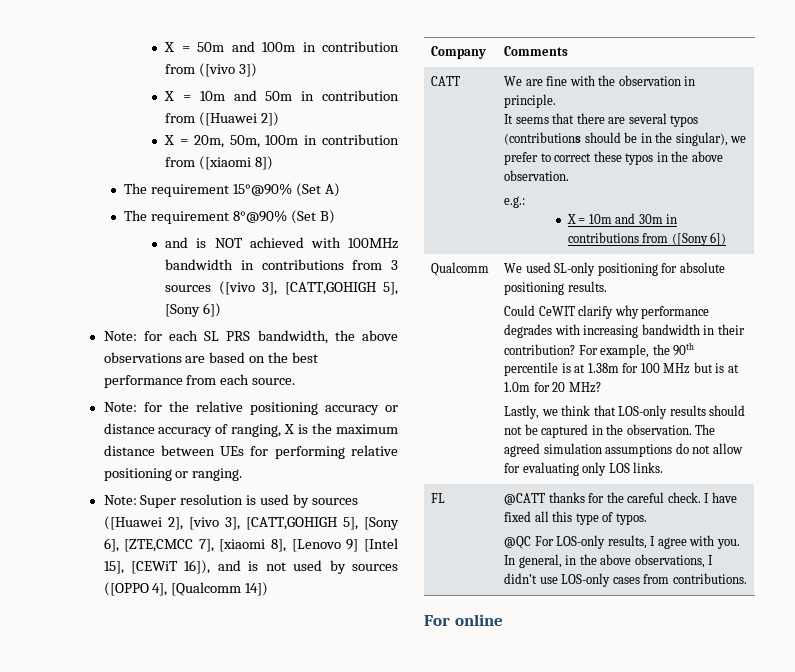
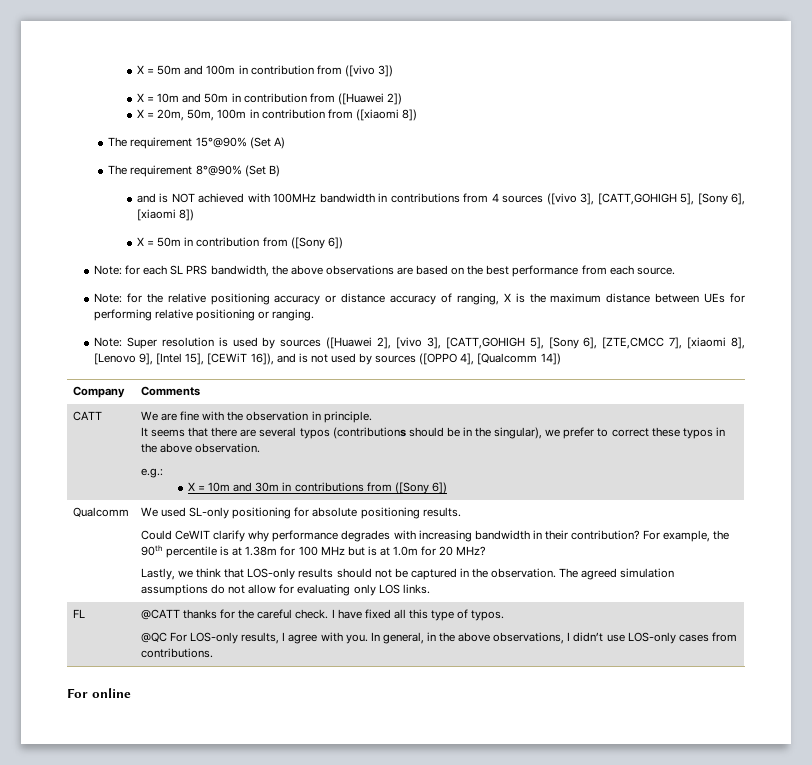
- and is NOT achieved with 100MHz bandwidth in contributions from 3 sources ([vivo 3], [CATT,GOHIGH 5], [Sony 6])
+ and is NOT achieved with 100MHz bandwidth in contributions from 4 sources ([vivo 3], [CATT,GOHIGH 5], [Sony 6], [xiaomi 8])
+ X = 50m in contribution from ([Sony 6])
- Note: Super resolution is used by sources ([Huawei 2], [vivo 3], [CATT,GOHIGH 5], [Sony 6], [ZTE,CMCC 7], [xiaomi 8], [Lenovo 9] [Intel 15], [CEWiT 16]), and is not used by sources ([OPPO 4], [Qualcomm 14])
+ Note: Super resolution is used by sources ([Huawei 2], [vivo 3], [CATT,GOHIGH 5], [Sony 6], [ZTE,CMCC 7], [xiaomi 8], [Lenovo 9], [Intel 15], [CEWiT 16]), and is not used by sources ([OPPO 4], [Qualcomm 14])

